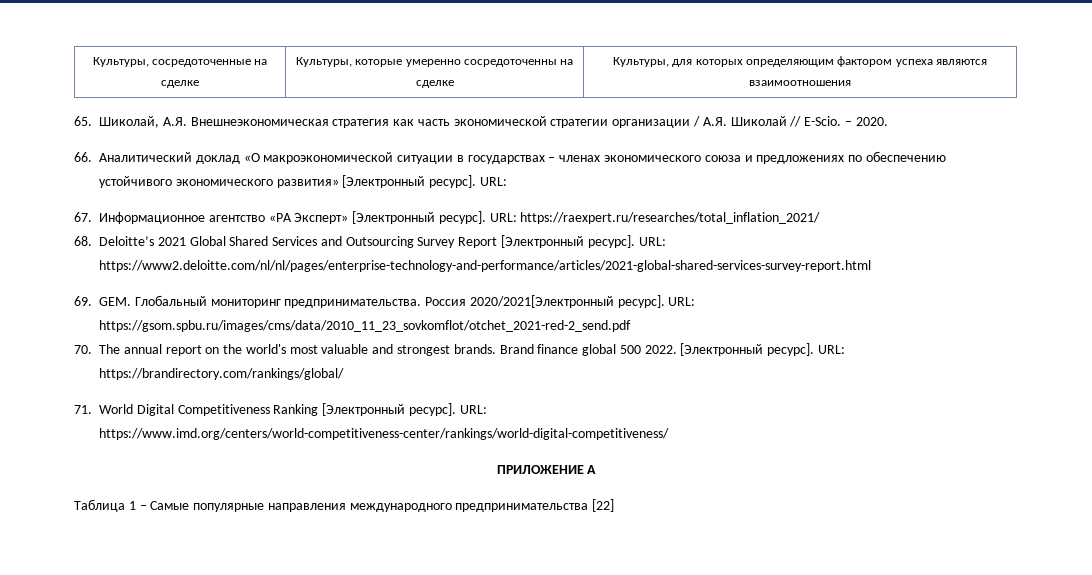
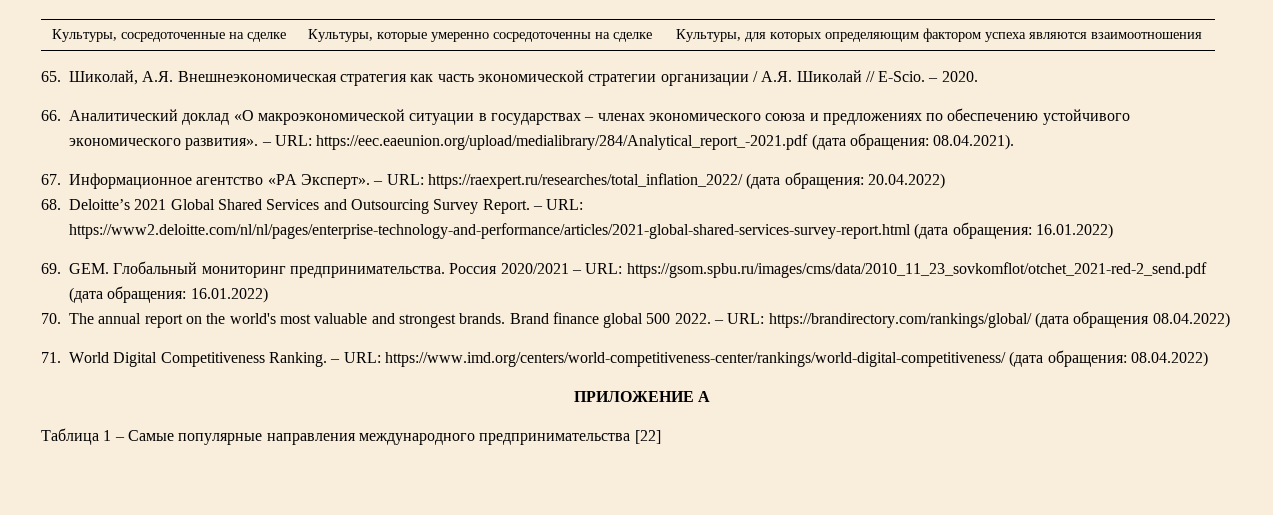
- 66. Аналитический доклад «О макроэкономической ситуации в государствах – членах экономического союза и предложениях по обеспечению устойчивого экономического развития» [Электронный ресурс]. URL:
- 67. Информационное агентство «РА Эксперт» [Электронный ресурс]. URL: https://raexpert.ru/researches/total_inflation_2021/
+ 66. Аналитический доклад «О макроэкономической ситуации в государствах – членах экономического союза и предложениях по обеспечению устойчивого экономического развития». – URL: https://eec.eaeunion.org/upload/medialibrary/284/Analytical_report_-2021.pdf (дата обращения: 08.04.2021).
+ 67. Информационное агентство «РА Эксперт». – URL: https://raexpert.ru/researches/total_inflation_2022/ (дата обращения: 20.04.2022)
- 68. Deloitte’s 2021 Global Shared Services and Outsourcing Survey Report [Электронный ресурс]. URL: https://www2.deloitte.com/nl/nl/pages/enterprise-technology-and-performance/articles/2021-global-shared-services-survey-report.html
+ 68. Deloitte’s 2021 Global Shared Services and Outsourcing Survey Report. – URL: https://www2.deloitte.com/nl/nl/pages/enterprise-technology-and-performance/articles/2021-global-shared-services-survey-report.html (дата обращения: 16.01.2022)
- Россия 2020/2021[Электронный ресурс]. URL: https://gsom.spbu.ru/images/cms/data/2010_11_23_sovkomflot/otchet_2021-red-2_send.pdf
+ Россия 2020/2021 – URL: https://gsom.spbu.ru/images/cms/data/2010_11_23_sovkomflot/otchet_2021-red-2_send.pdf (дата обращения: 16.01.2022)
- [Электронный ресурс]. URL: https://brandirectory.com/rankings/global/
+ – URL: https://brandirectory.com/rankings/global/ (дата обращения 08.04.2022)
- 71. World Digital Competitiveness Ranking [Электронный ресурс]. URL: https://www.imd.org/centers/world-competitiveness-center/rankings/world-digital-competitiveness/
+ 71. World Digital Competitiveness Ranking. – URL: https://www.imd.org/centers/world-competitiveness-center/rankings/world-digital-competitiveness/ (дата обращения: 08.04.2022)

